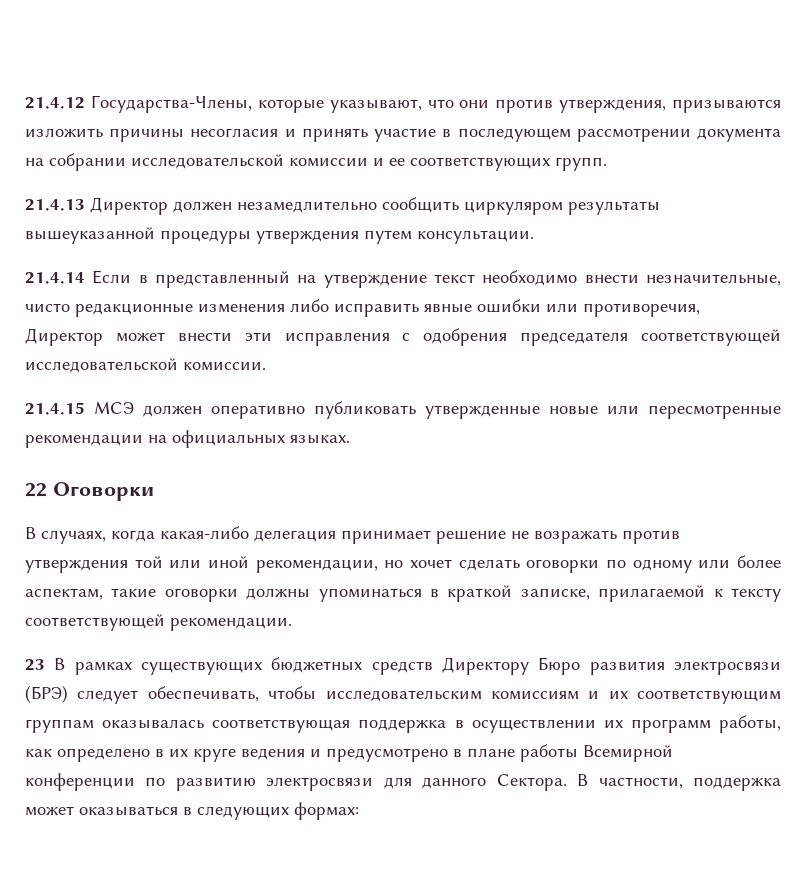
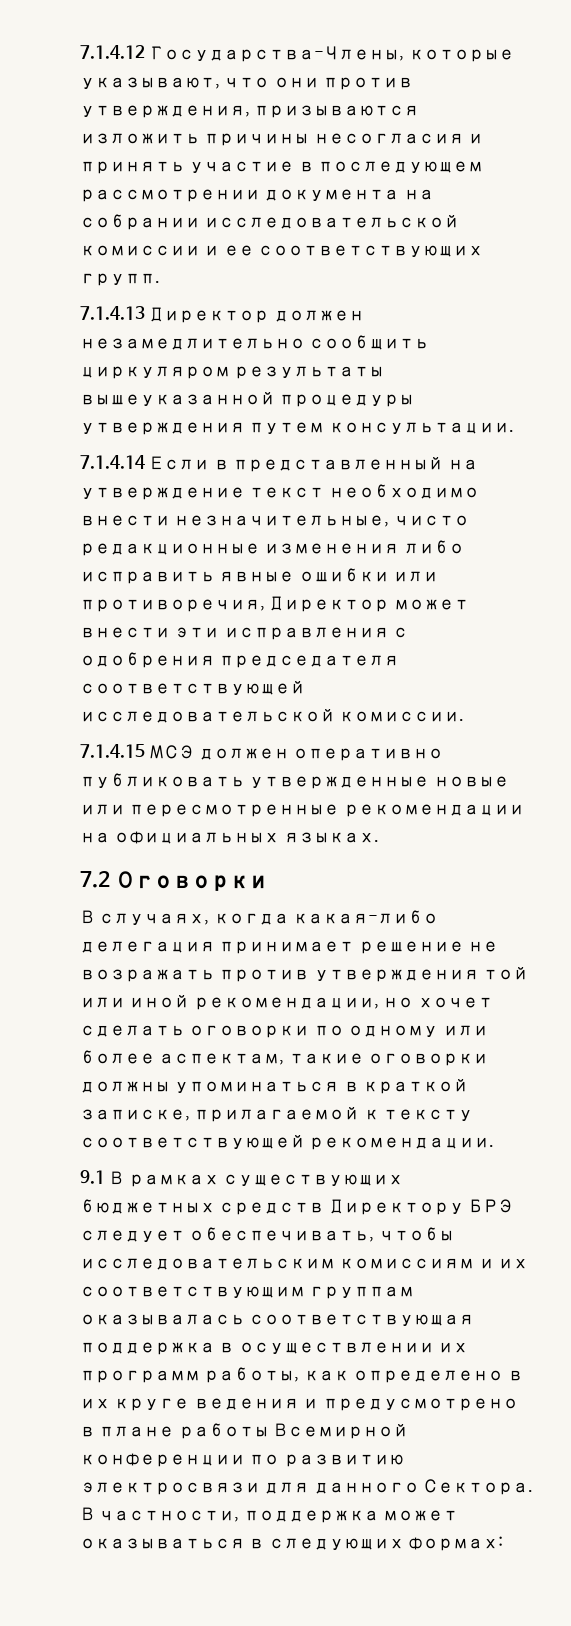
- 21.4.12 Государства-Члены, которые указывают, что они против утверждения, призываются изложить причины несогласия и принять участие в последующем рассмотрении документа на собрании исследовательской комиссии и ее соответствующих групп.
+ 7.1.4.12 Государства-Члены, которые указывают, что они против утверждения, призываются изложить причины несогласия и принять участие в последующем рассмотрении документа на собрании исследовательской комиссии и ее соответствующих групп.
- 21.4.13 Директор должен незамедлительно сообщить циркуляром результаты вышеуказанной процедуры утверждения путем консультации.
+ 7.1.4.13 Директор должен незамедлительно сообщить циркуляром результаты вышеуказанной процедуры утверждения путем консультации.
- 21.4.14 Если в представленный на утверждение текст необходимо внести незначительные, чисто редакционные изменения либо исправить явные ошибки или противоречия, Директор может внести эти исправления с одобрения председателя соответствующей исследовательской комиссии.
+ 7.1.4.14 Если в представленный на утверждение текст необходимо внести незначительные, чисто редакционные изменения либо исправить явные ошибки или противоречия, Директор может внести эти исправления с одобрения председателя соответствующей исследовательской комиссии.
- 21.4.15 МСЭ должен оперативно публиковать утвержденные новые или пересмотренные рекомендации на официальных языках.
+ 7.1.4.15 МСЭ должен оперативно публиковать утвержденные новые или пересмотренные рекомендации на официальных языках.
- 22 Оговорки
+ 7.2 Оговорки
- 23 В рамках существующих бюджетных средств Директору Бюро развития электросвязи (БРЭ) следует обеспечивать, чтобы исследовательским комиссиям и их соответствующим группам оказывалась соответствующая поддержка в осуществлении их программ работы, как определено в их круге ведения и предусмотрено в плане работы Всемирной конференции по развитию электросвязи для данного Сектора.
+ 9.1 В рамках существующих бюджетных средств Директору БРЭ следует обеспечивать, чтобы исследовательским комиссиям и их соответствующим группам оказывалась соответствующая поддержка в осуществлении их программ работы, как определено в их круге ведения и предусмотрено в плане работы Всемирной конференции по развитию электросвязи для данного Сектора.

